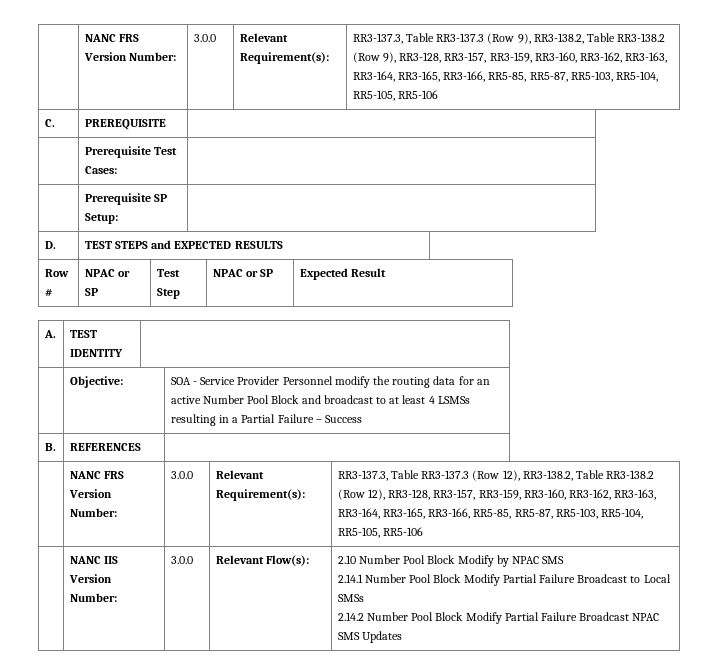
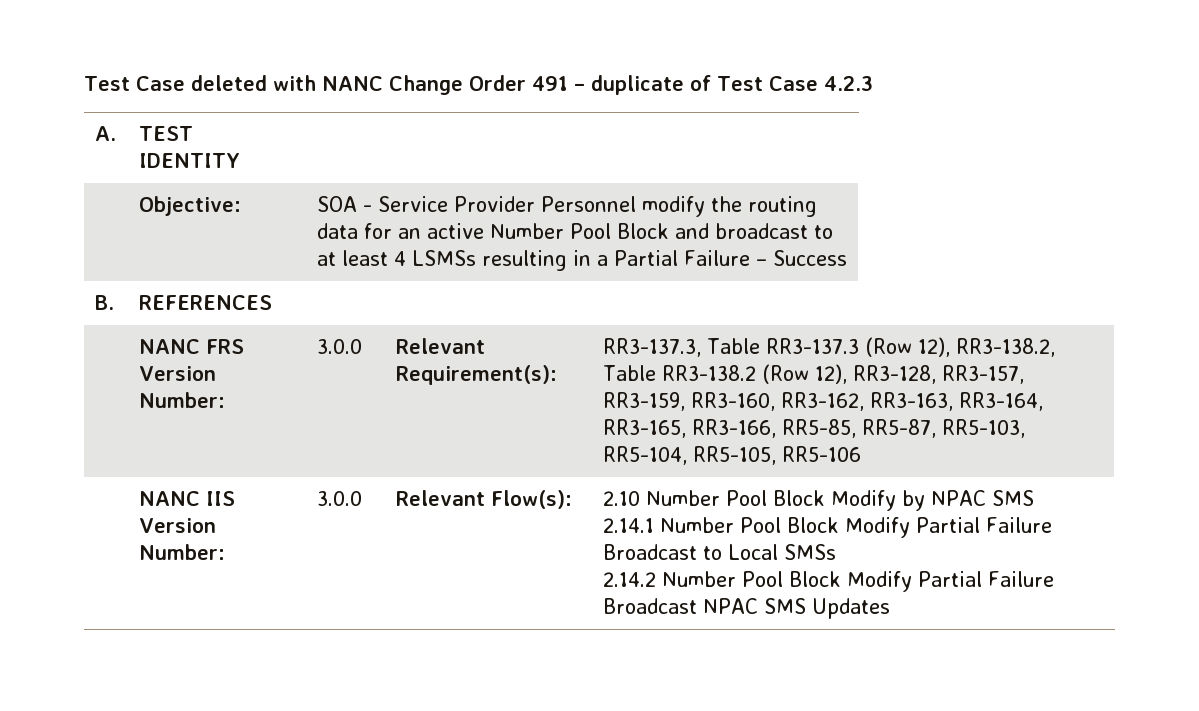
- | NANC FRS Version Number: | 3.0.0 | Relevant Requirement(s): | RR3-137.3, Table RR3-137.3 (Row 9), RR3-138.2, Table RR3-138.2 (Row 9), RR3-128, RR3-157, RR3-159, RR3-160, RR3-162, RR3-163, RR3-164, RR3-165, RR3-166, RR5-85, RR5-87, RR5-103, RR5-104, RR5-105, RR5-106
- C. | PREREQUISITE |
- | Prerequisite Test Cases: |
- | Prerequisite SP Setup: |
- D. | TEST STEPS and EXPECTED RESULTS
- Row # | NPAC or SP | Test Step | NPAC or SP | Expected Result
+ Test Case deleted with NANC Change Order 491 – duplicate of Test Case 4.2.3

